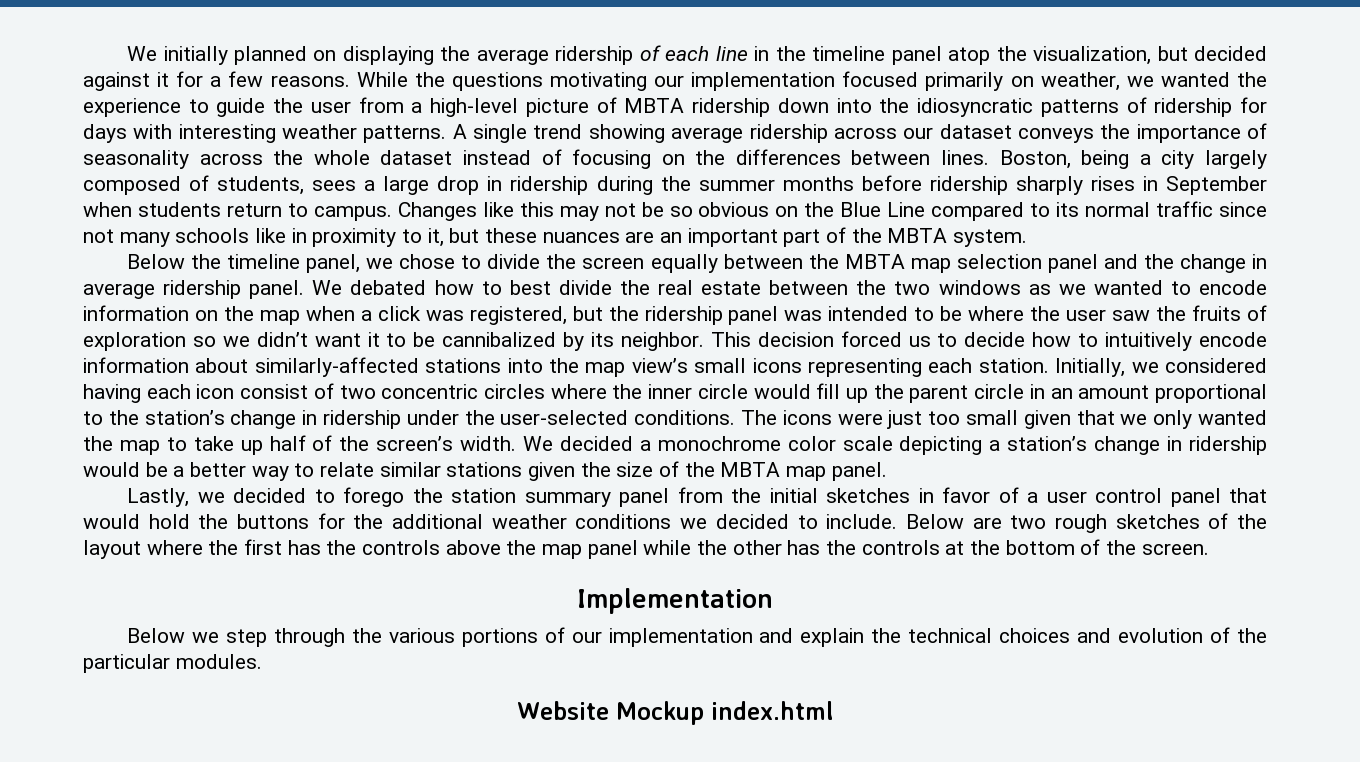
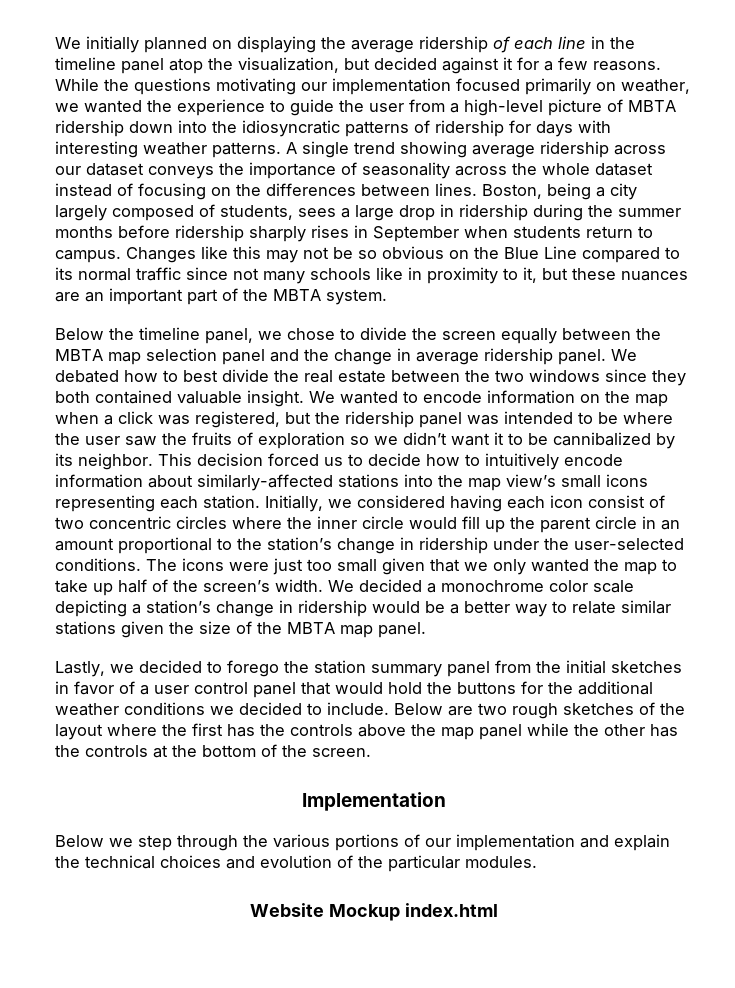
- We debated how to best divide the real estate between the two windows as we wanted to encode information on the map when a click was registered, but the ridership panel was intended to be where the user saw the fruits of exploration so we didn’t want it to be cannibalized by its neighbor.
+ We debated how to best divide the real estate between the two windows since they both contained valuable insight. We wanted to encode information on the map when a click was registered, but the ridership panel was intended to be where the user saw the fruits of exploration so we didn’t want it to be cannibalized by its neighbor.

